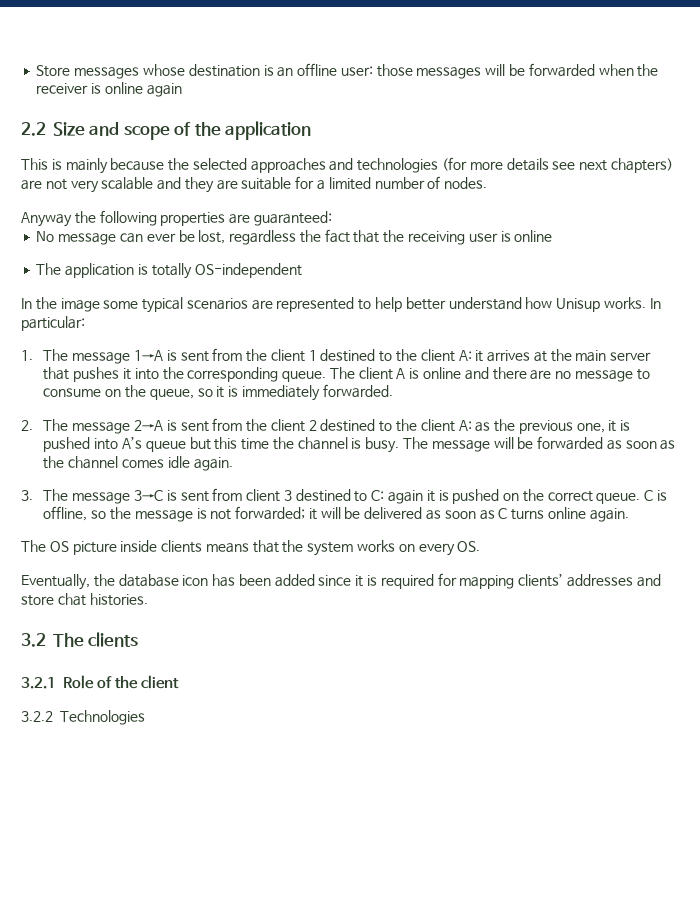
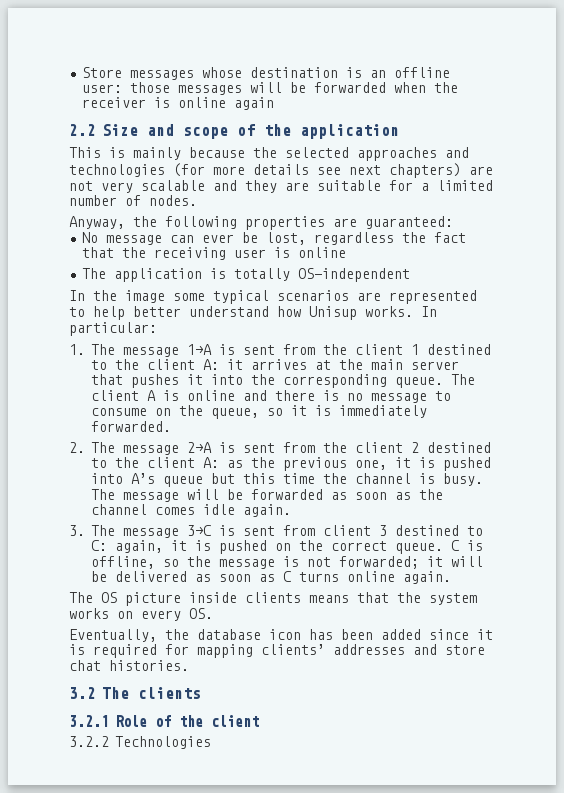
- Anyway the following properties are guaranteed:
+ Anyway, the following properties are guaranteed:
- The client A is online and there are no message to consume on the queue, so it is immediately forwarded.
+ The client A is online and there is no message to consume on the queue, so it is immediately forwarded.
- 3. The message 3→C is sent from client 3 destined to C: again it is pushed on the correct queue.
+ 3. The message 3→C is sent from client 3 destined to C: again, it is pushed on the correct queue.

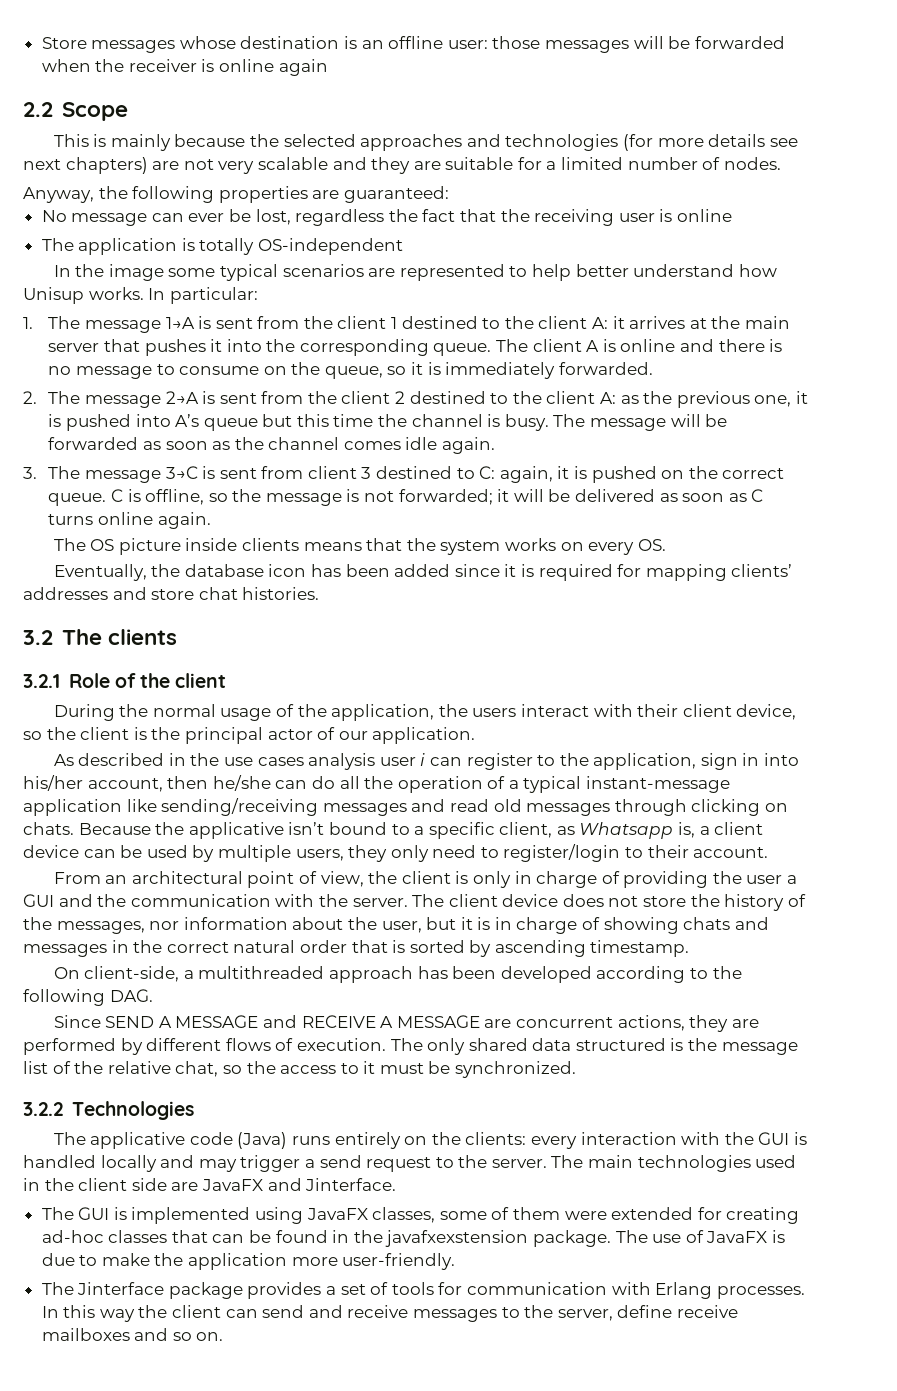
- 2.2 Size and scope of the application
+ 2.2 Scope
+ During the normal usage of the application, the users interact with their client device, so the client is the principal actor of our application.
+ As described in the use cases analysis user i can register to the application, sign in into his/her account, then he/she can do all the operation of a typical instant-message application like sending/receiving messages and read old messages through clicking on chats. Because the applicative isn’t bound to a specific client, as Whatsapp is, a client device can be used by multiple users, they only need to register/login to their account.
+ From an architectural point of view, the client is only in charge of providing the user a GUI and the communication with the server. The client device does not store the history of the messages, nor information about the user, but it is in charge of showing chats and messages in the correct natural order that is sorted by ascending timestamp.
+ On client-side, a multithreaded approach has been developed according to the following DAG.
+ Since SEND A MESSAGE and RECEIVE A MESSAGE are concurrent actions, they are performed by different flows of execution. The only shared data structured is the message list of the relative chat, so the access to it must be synchronized.
  3.2.2 Technologies
+ The applicative code (Java) runs entirely on the clients: every interaction with the GUI is handled locally and may trigger a send request to the server. The main technologies used in the client side are JavaFX and Jinterface.
+ The GUI is implemented using JavaFX classes, some of them were extended for creating ad-hoc classes that can be found in the javafxexstension package. The use of JavaFX is due to make the application more user-friendly.
+ The Jinterface package provides a set of tools for communication with Erlang processes. In this way the client can send and receive messages to the server, define receive mailboxes and so on.

